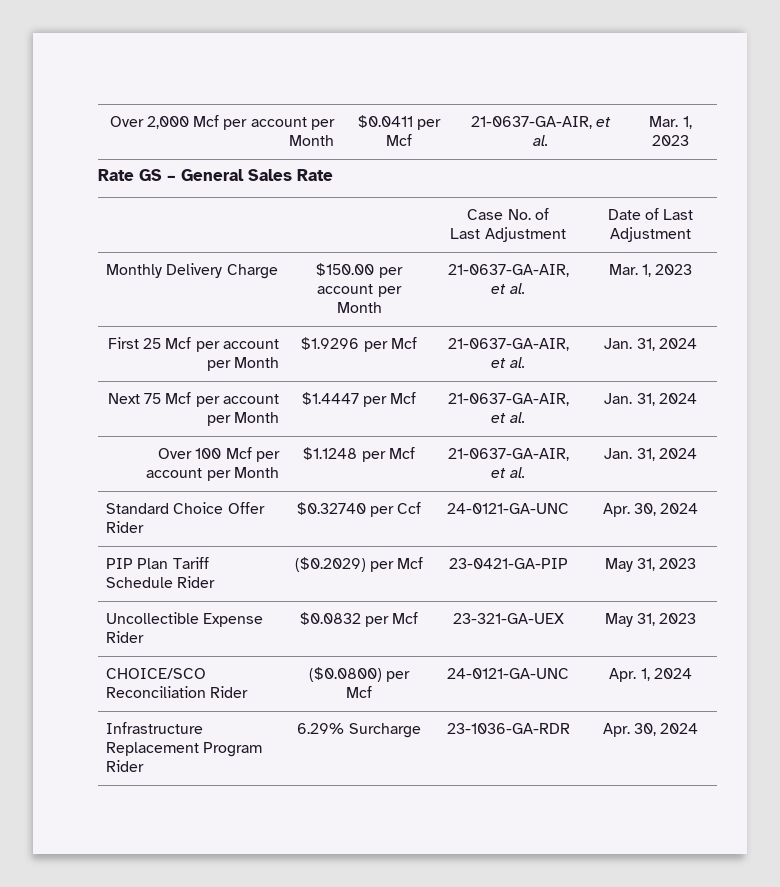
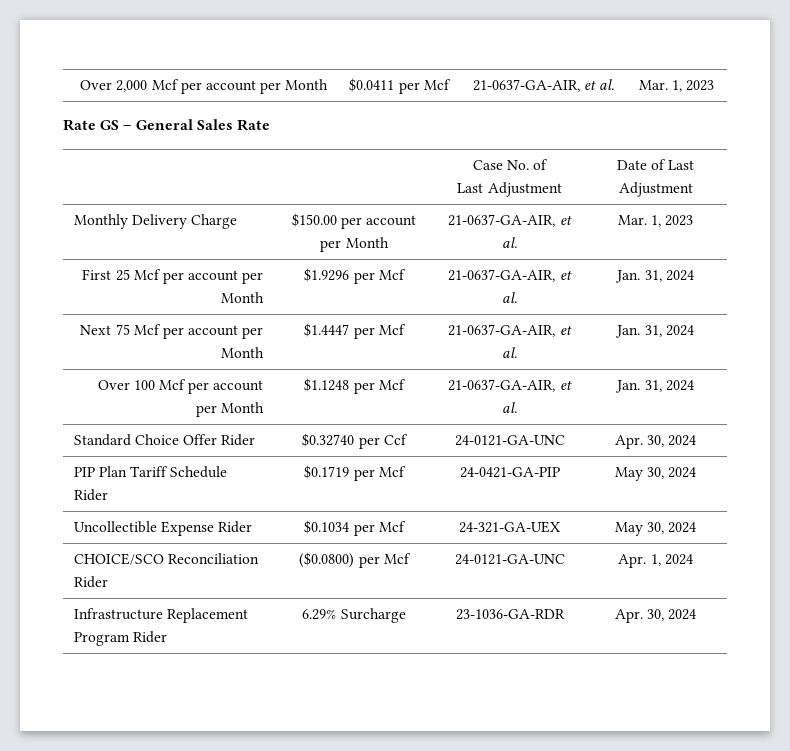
- PIP Plan Tariff Schedule Rider | ($0.2029) per Mcf | 23-0421-GA-PIP | May 31, 2023
+ PIP Plan Tariff Schedule Rider | $0.1719 per Mcf | 24-0421-GA-PIP | May 30, 2024
- Uncollectible Expense Rider | $0.0832 per Mcf | 23-321-GA-UEX | May 31, 2023
+ Uncollectible Expense Rider | $0.1034 per Mcf | 24-321-GA-UEX | May 30, 2024

